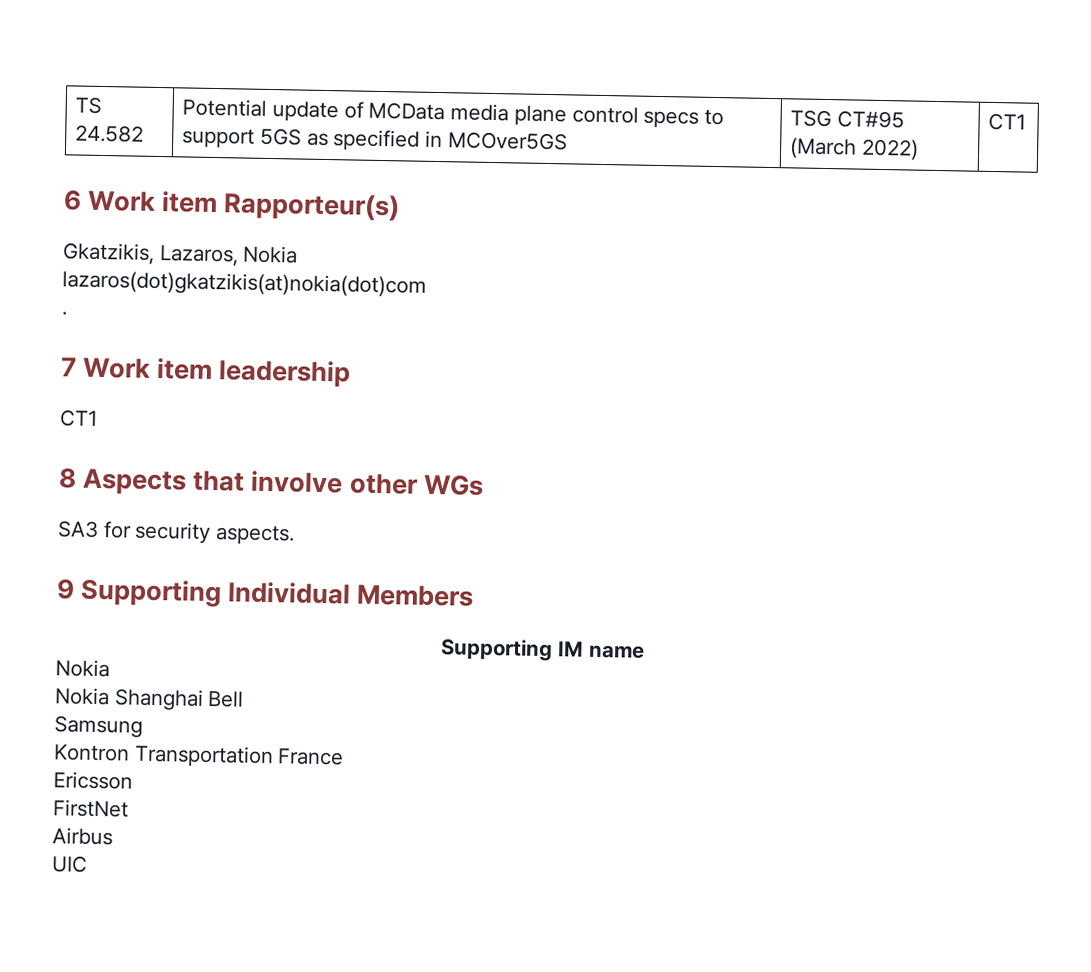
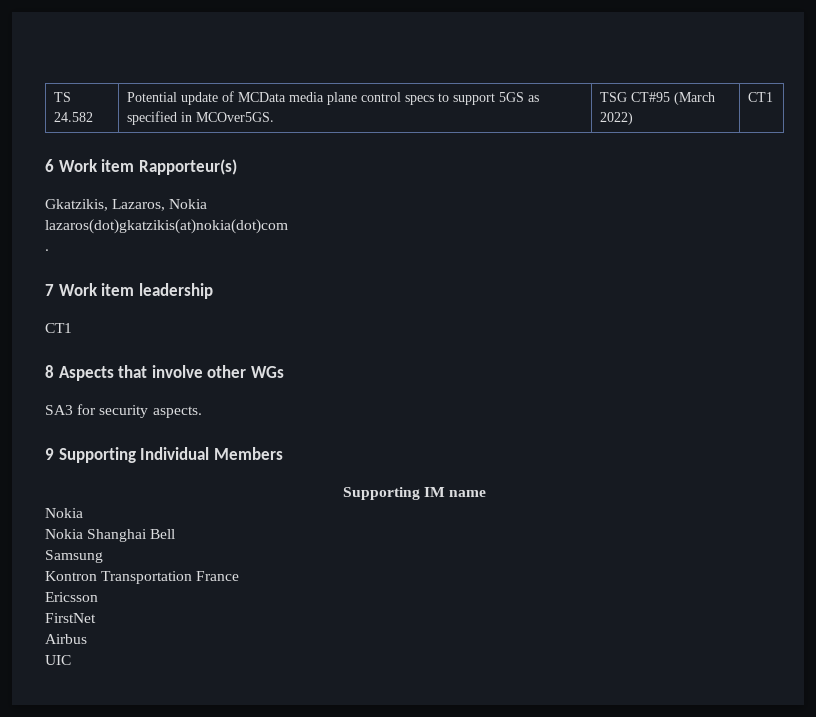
- TS 24.582 | Potential update of MCData media plane control specs to support 5GS as specified in MCOver5GS | TSG CT#95 (March 2022) | CT1
+ TS 24.582 | Potential update of MCData media plane control specs to support 5GS as specified in MCOver5GS. | TSG CT#95 (March 2022) | CT1

